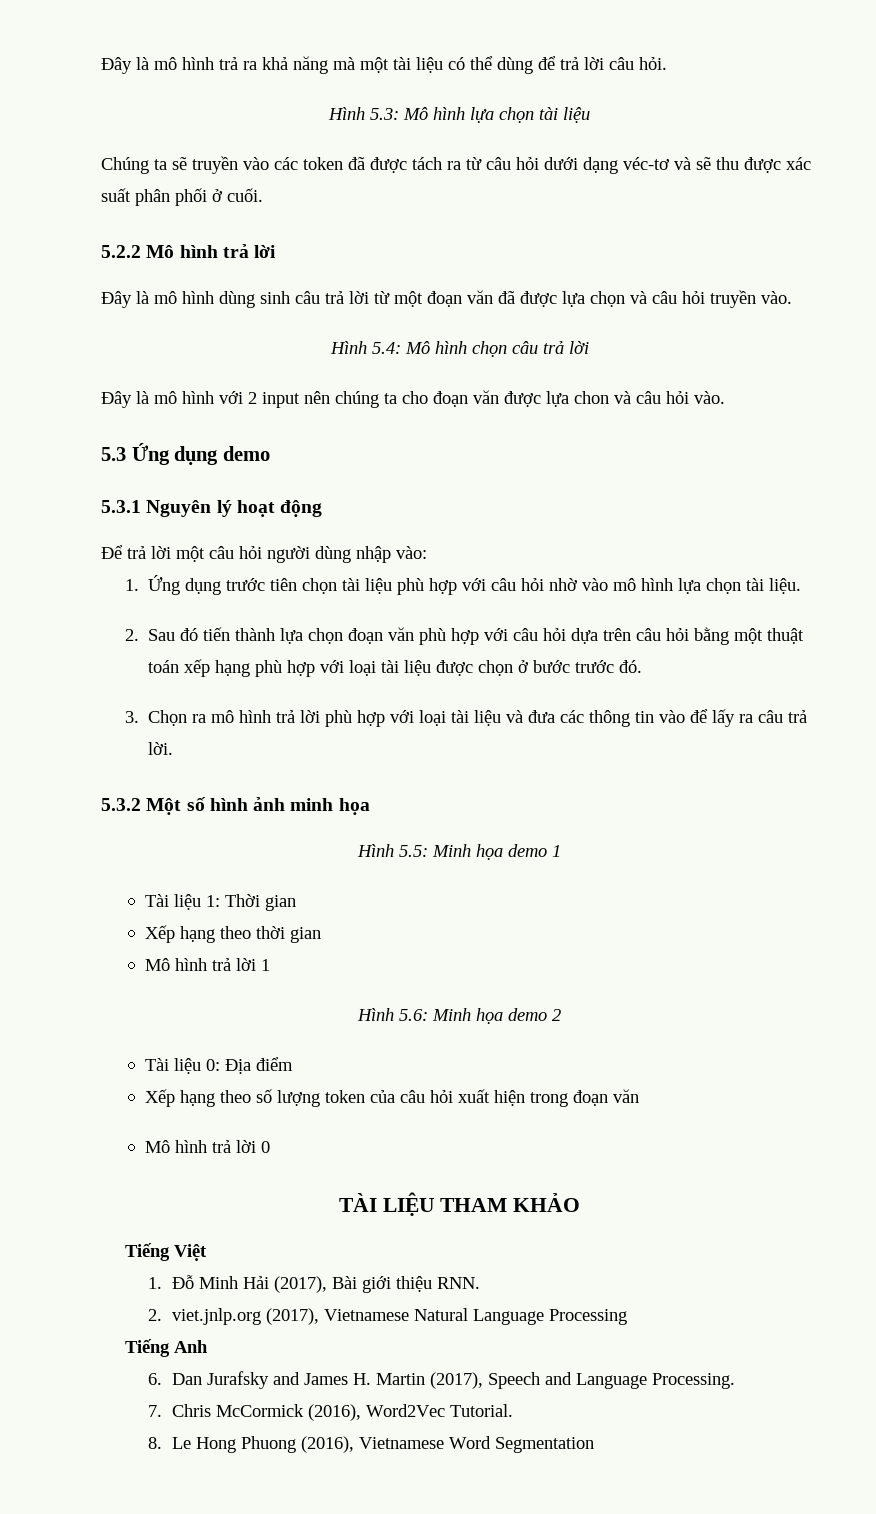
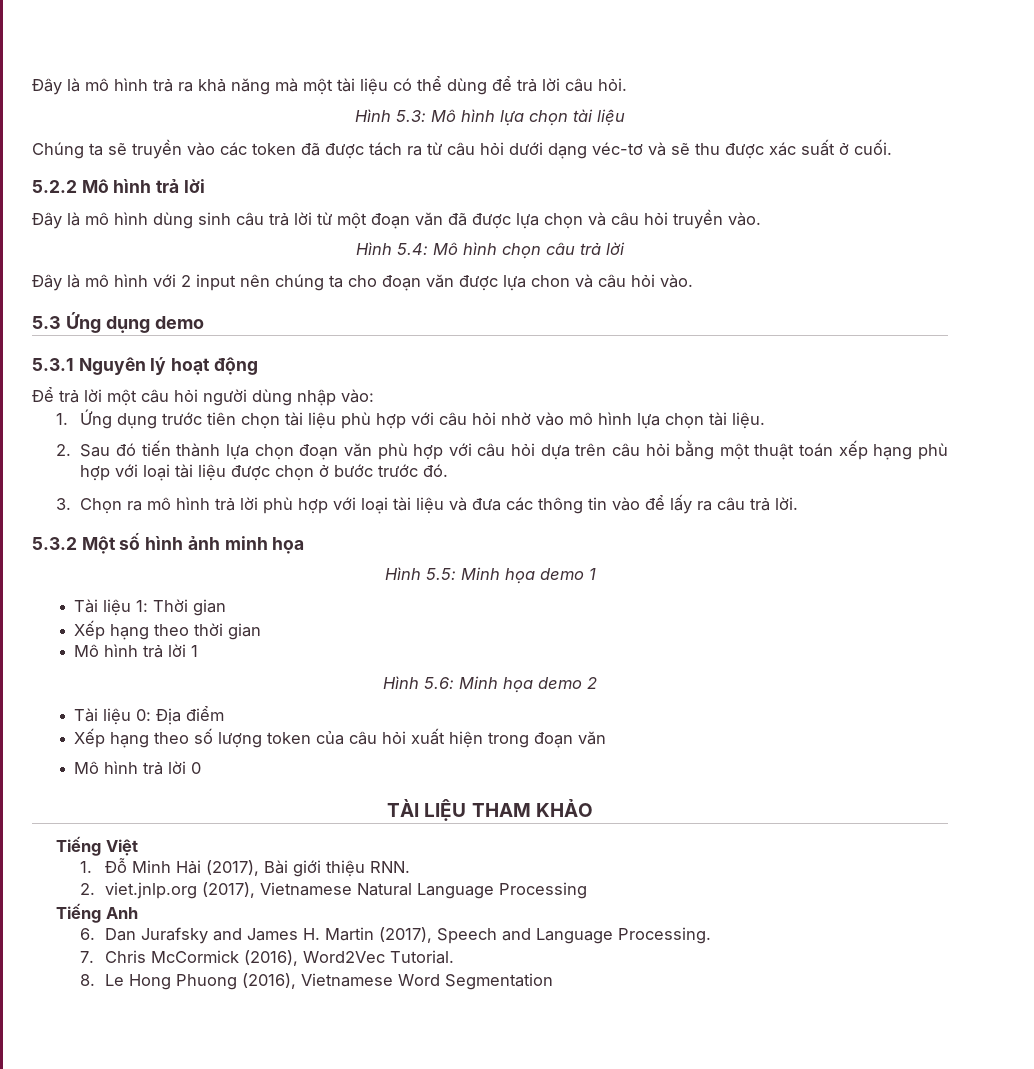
- Chúng ta sẽ truyền vào các token đã được tách ra từ câu hỏi dưới dạng véc-tơ và sẽ thu được xác suất phân phối ở cuối.
+ Chúng ta sẽ truyền vào các token đã được tách ra từ câu hỏi dưới dạng véc-tơ và sẽ thu được xác suất ở cuối.

